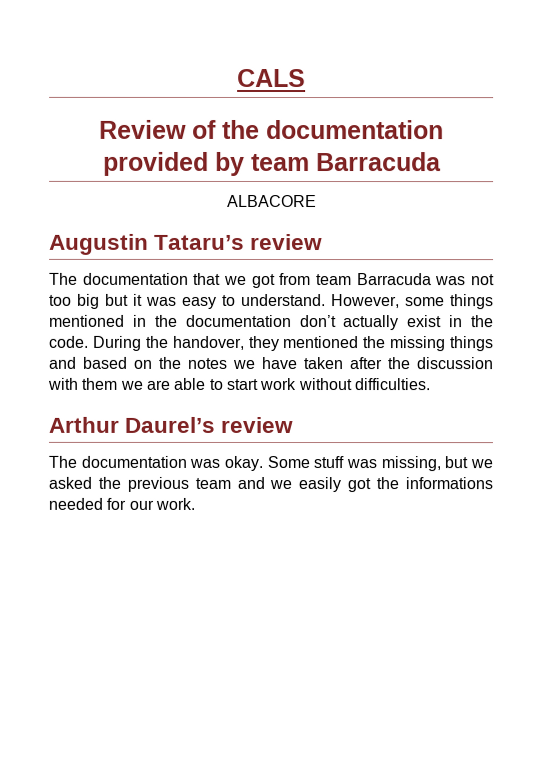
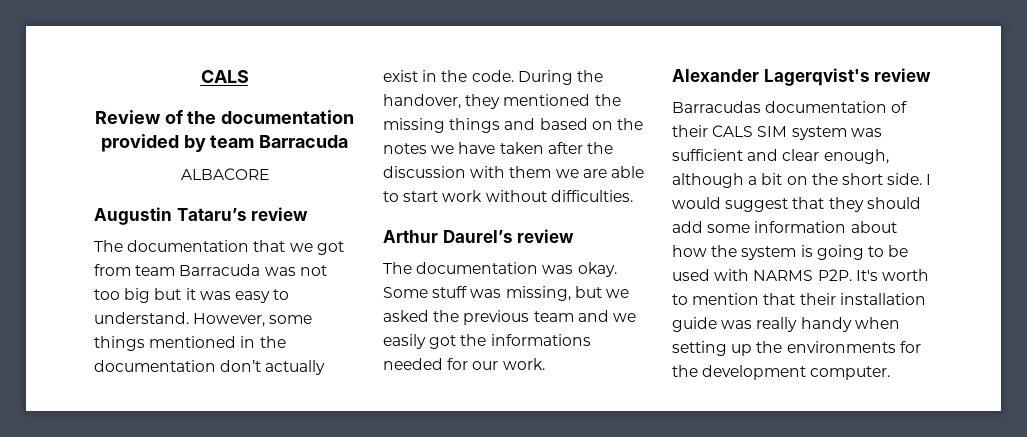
+ Alexander Lagerqvist's review
+ Barracudas documentation of their CALS SIM system was sufficient and clear enough, although a bit on the short side. I would suggest that they should add some information about how the system is going to be used with NARMS P2P. It's worth to mention that their installation guide was really handy when setting up the environments for the development computer.

